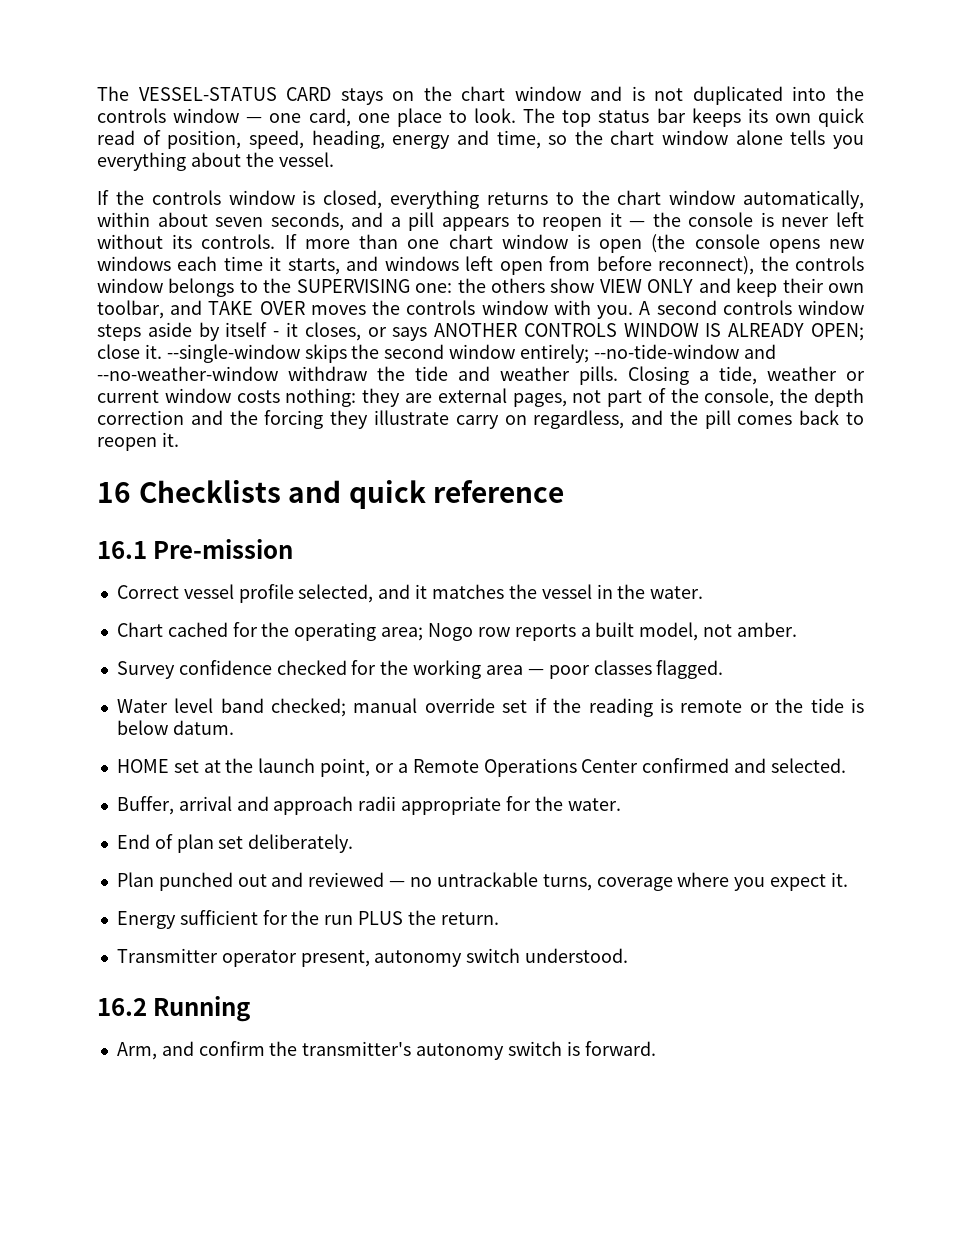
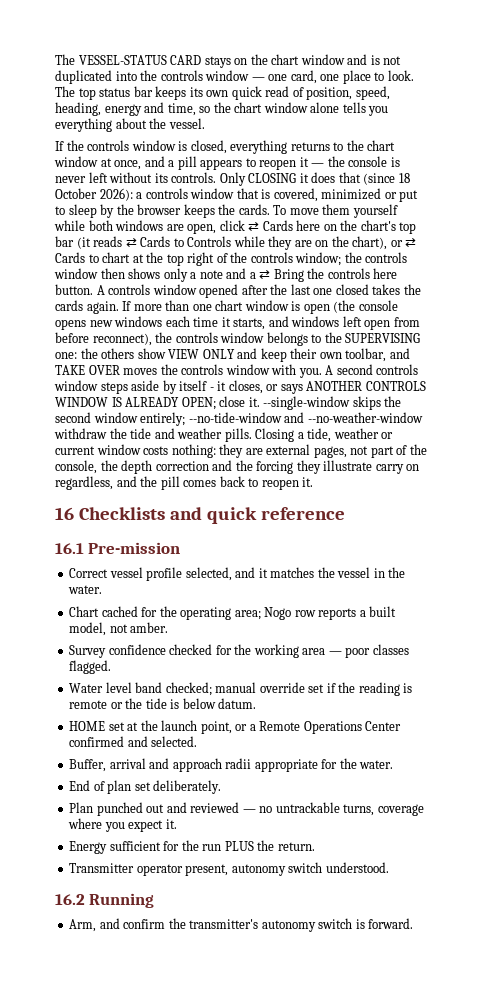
- If the controls window is closed, everything returns to the chart window automatically, within about seven seconds, and a pill appears to reopen it — the console is never left without its controls.
+ If the controls window is closed, everything returns to the chart window at once, and a pill appears to reopen it — the console is never left without its controls.
+ Only CLOSING it does that (since 18 October 2026): a controls window that is covered, minimized or put to sleep by the browser keeps the cards. To move them yourself while both windows are open, click ⇄ Cards here on the chart's top bar (it reads ⇄ Cards to Controls while they are on the chart), or ⇄ Cards to chart at the top right of the controls window; the controls window then shows only a note and a ⇄ Bring the controls here button. A controls window opened after the last one closed takes the cards again.

